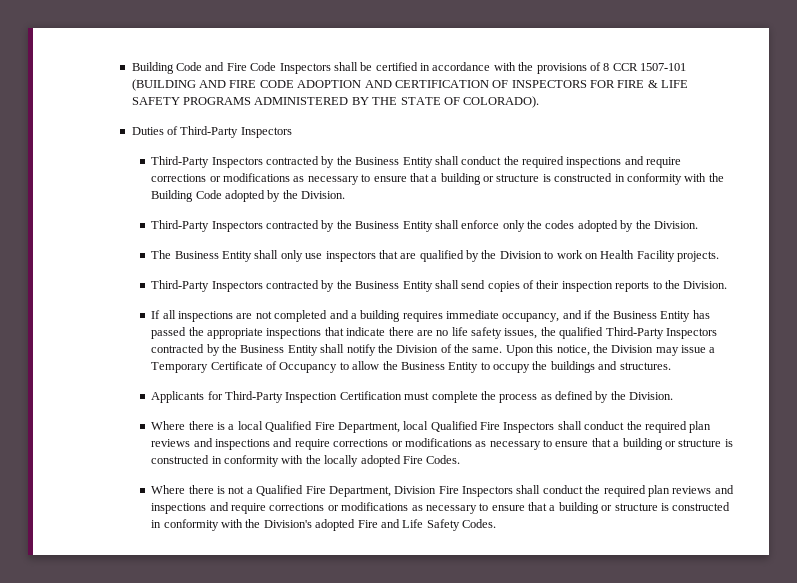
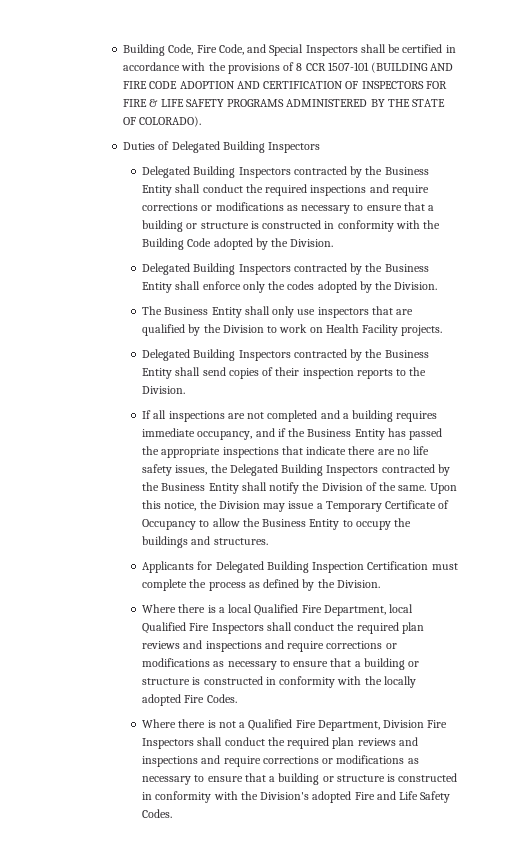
- Building Code and Fire Code Inspectors shall be certified in accordance with the provisions of 8 CCR 1507-101 (BUILDING AND FIRE CODE ADOPTION AND CERTIFICATION OF INSPECTORS FOR FIRE & LIFE SAFETY PROGRAMS ADMINISTERED BY THE STATE OF COLORADO).
+ Building Code, Fire Code, and Special Inspectors shall be certified in accordance with the provisions of 8 CCR 1507-101 (BUILDING AND FIRE CODE ADOPTION AND CERTIFICATION OF INSPECTORS FOR FIRE & LIFE SAFETY PROGRAMS ADMINISTERED BY THE STATE OF COLORADO).
- Duties of Third-Party Inspectors
+ Duties of Delegated Building Inspectors
- Third-Party Inspectors contracted by the Business Entity shall conduct the required inspections and require corrections or modifications as necessary to ensure that a building or structure is constructed in conformity with the Building Code adopted by the Division.
+ Delegated Building Inspectors contracted by the Business Entity shall conduct the required inspections and require corrections or modifications as necessary to ensure that a building or structure is constructed in conformity with the Building Code adopted by the Division.
- Third-Party Inspectors contracted by the Business Entity shall enforce only the codes adopted by the Division.
+ Delegated Building Inspectors contracted by the Business Entity shall enforce only the codes adopted by the Division.
- Third-Party Inspectors contracted by the Business Entity shall send copies of their inspection reports to the Division.
+ Delegated Building Inspectors contracted by the Business Entity shall send copies of their inspection reports to the Division.
- If all inspections are not completed and a building requires immediate occupancy, and if the Business Entity has passed the appropriate inspections that indicate there are no life safety issues, the qualified Third-Party Inspectors contracted by the Business Entity shall notify the Division of the same.
+ If all inspections are not completed and a building requires immediate occupancy, and if the Business Entity has passed the appropriate inspections that indicate there are no life safety issues, the Delegated Building Inspectors contracted by the Business Entity shall notify the Division of the same.
- Applicants for Third-Party Inspection Certification must complete the process as defined by the Division.
+ Applicants for Delegated Building Inspection Certification must complete the process as defined by the Division.

